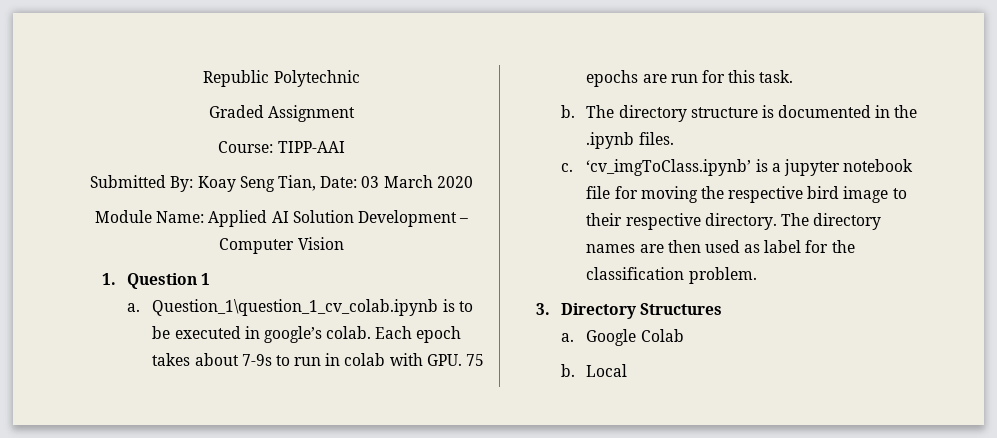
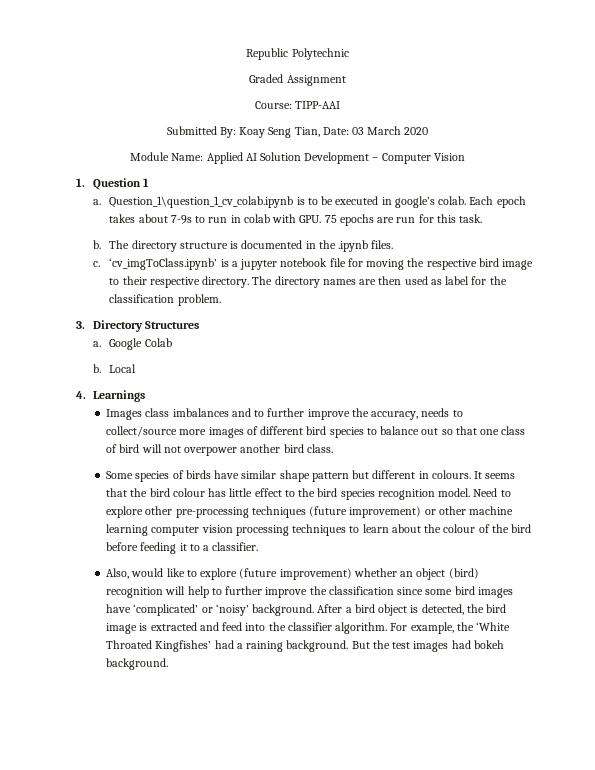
+ 4. Learnings
+ Images class imbalances and to further improve the accuracy, needs to collect/source more images of different bird species to balance out so that one class of bird will not overpower another bird class.
+ Some species of birds have similar shape pattern but different in colours. It seems that the bird colour has little effect to the bird species recognition model. Need to explore other pre-processing techniques (future improvement) or other machine learning computer vision processing techniques to learn about the colour of the bird before feeding it to a classifier.
+ Also, would like to explore (future improvement) whether an object (bird) recognition will help to further improve the classification since some bird images have ‘complicated’ or ‘noisy’ background. After a bird object is detected, the bird image is extracted and feed into the classifier algorithm. For example, the ‘White Throated Kingfishes’ had a raining background. But the test images had bokeh background.

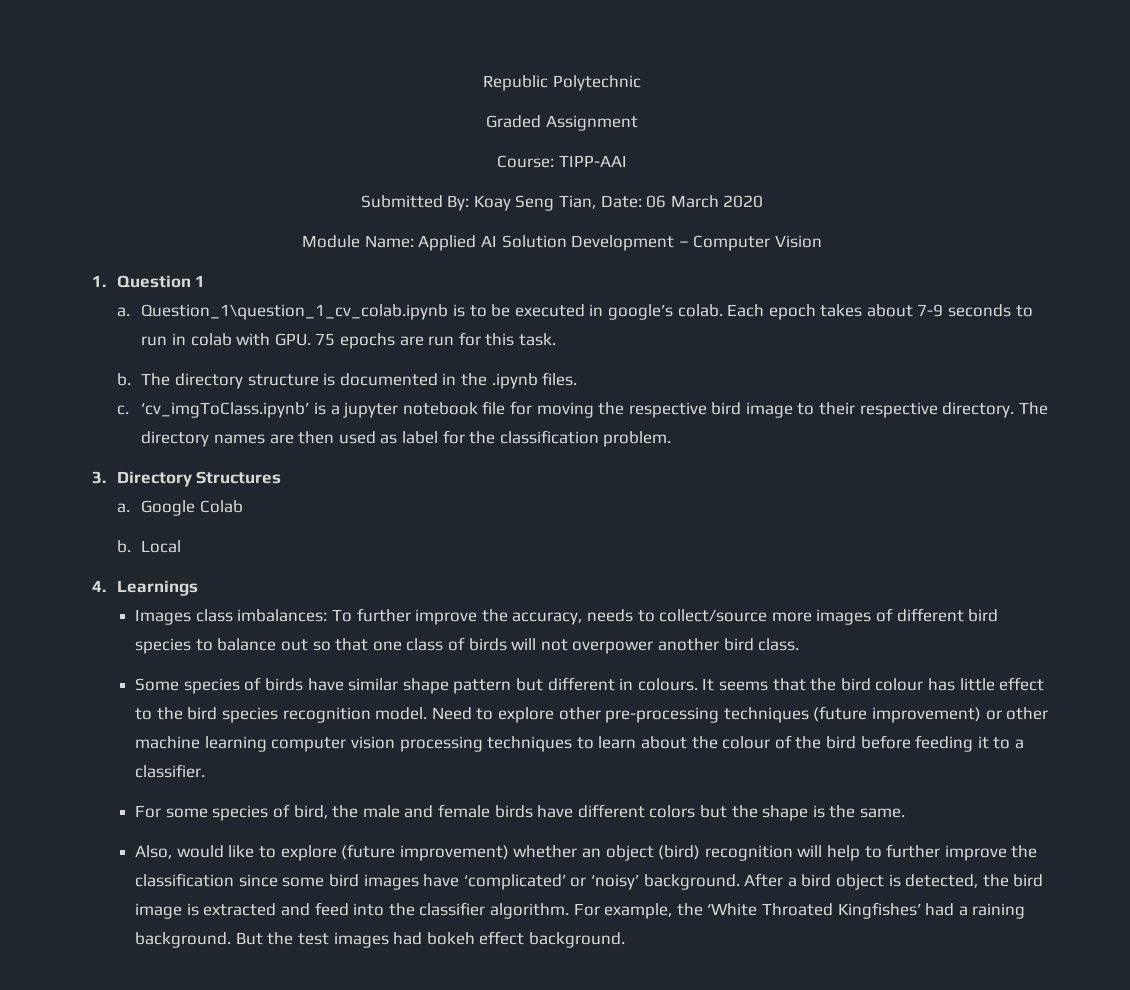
- Submitted By: Koay Seng Tian, Date: 03 March 2020
+ Submitted By: Koay Seng Tian, Date: 06 March 2020
- Each epoch takes about 7-9s to run in colab with GPU. 75 epochs are run for this task.
+ Each epoch takes about 7-9 seconds to run in colab with GPU. 75 epochs are run for this task.
- Images class imbalances and to further improve the accuracy, needs to collect/source more images of different bird species to balance out so that one class of bird will not overpower another bird class.
+ Images class imbalances: To further improve the accuracy, needs to collect/source more images of different bird species to balance out so that one class of birds will not overpower another bird class.
+ For some species of bird, the male and female birds have different colors but the shape is the same.
- But the test images had bokeh background.
+ But the test images had bokeh effect background.

